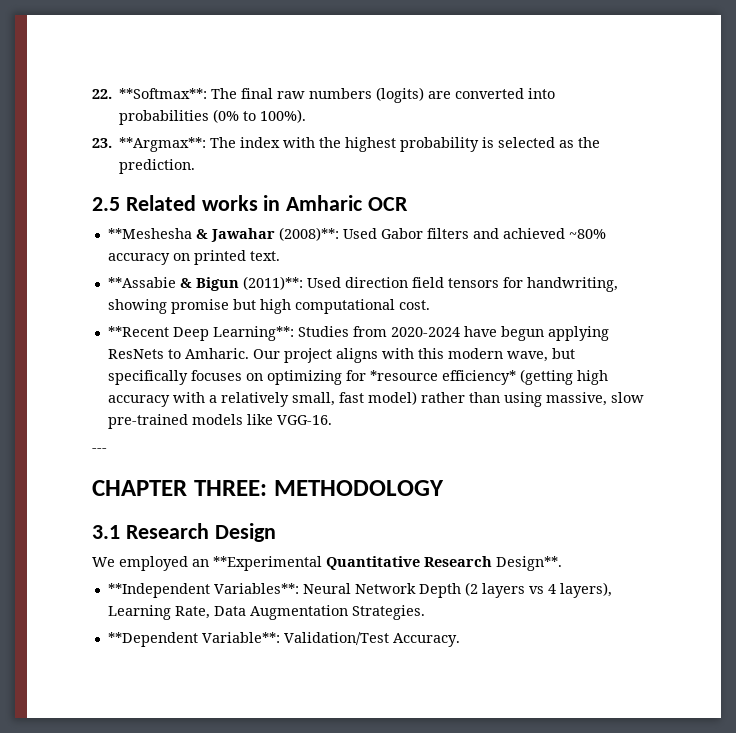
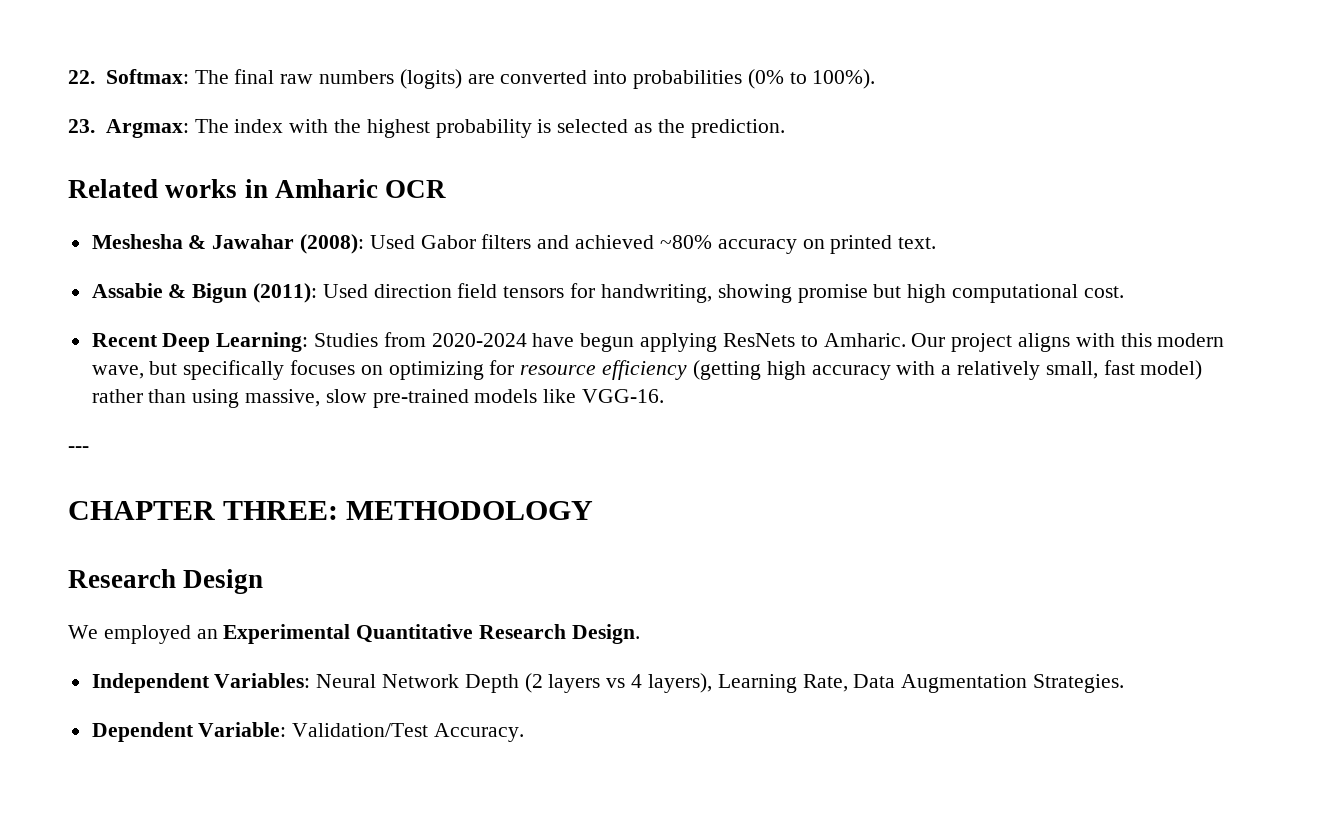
- 22. **Softmax**: The final raw numbers (logits) are converted into probabilities (0% to 100%).
+ 22. Softmax: The final raw numbers (logits) are converted into probabilities (0% to 100%).
- 23. **Argmax**: The index with the highest probability is selected as the prediction.
+ 23. Argmax: The index with the highest probability is selected as the prediction.
- 2.5 Related works in Amharic OCR
+ Related works in Amharic OCR
- **Meshesha & Jawahar (2008)**: Used Gabor filters and achieved ~80% accuracy on printed text.
+ Meshesha & Jawahar (2008): Used Gabor filters and achieved ~80% accuracy on printed text.
- **Assabie & Bigun (2011)**: Used direction field tensors for handwriting, showing promise but high computational cost.
+ Assabie & Bigun (2011): Used direction field tensors for handwriting, showing promise but high computational cost.
- **Recent Deep Learning**: Studies from 2020-2024 have begun applying ResNets to Amharic.
+ Recent Deep Learning: Studies from 2020-2024 have begun applying ResNets to Amharic.
- Our project aligns with this modern wave, but specifically focuses on optimizing for *resource efficiency* (getting high accuracy with a relatively small, fast model) rather than using massive, slow pre-trained models like VGG-16.
+ Our project aligns with this modern wave, but specifically focuses on optimizing for resource efficiency (getting high accuracy with a relatively small, fast model) rather than using massive, slow pre-trained models like VGG-16.
- 3.1 Research Design
+ Research Design
- We employed an **Experimental Quantitative Research Design**.
- **Independent Variables**: Neural Network Depth (2 layers vs 4 layers), Learning Rate, Data Augmentation Strategies.
+ We employed an Experimental Quantitative Research Design.
+ Independent Variables: Neural Network Depth (2 layers vs 4 layers), Learning Rate, Data Augmentation Strategies.
- **Dependent Variable**: Validation/Test Accuracy.
+ Dependent Variable: Validation/Test Accuracy.

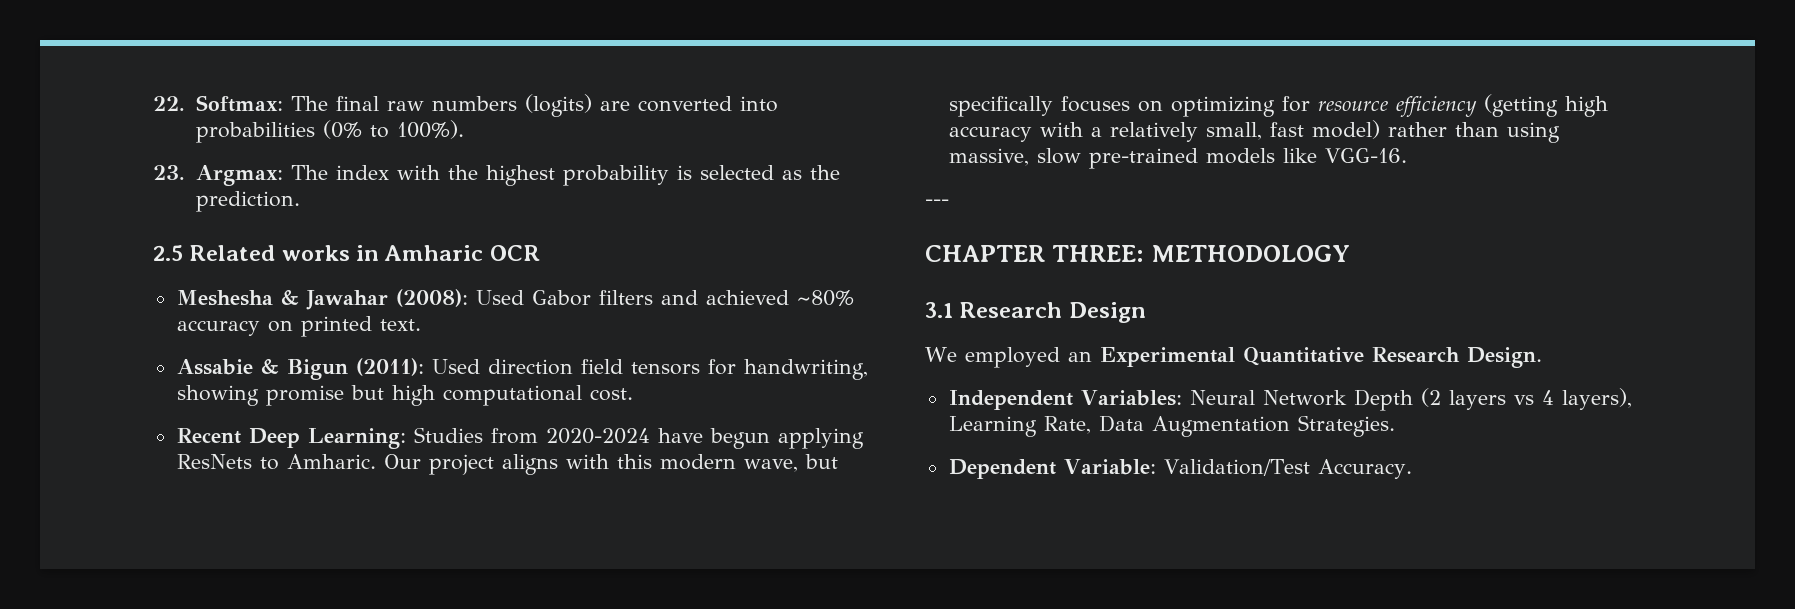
- Related works in Amharic OCR
+ 2.5 Related works in Amharic OCR
- Research Design
+ 3.1 Research Design

